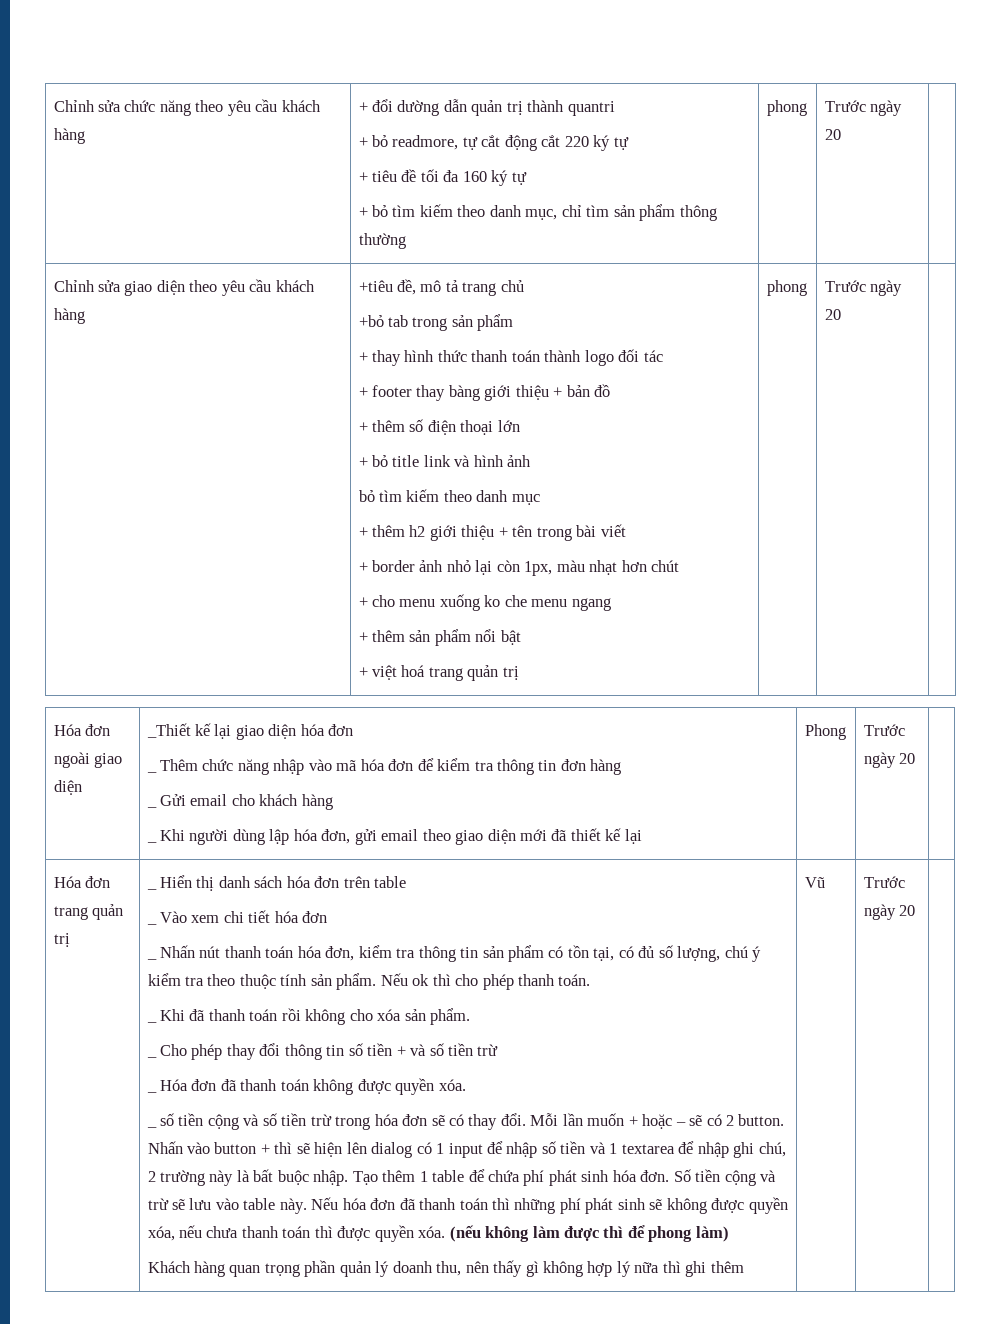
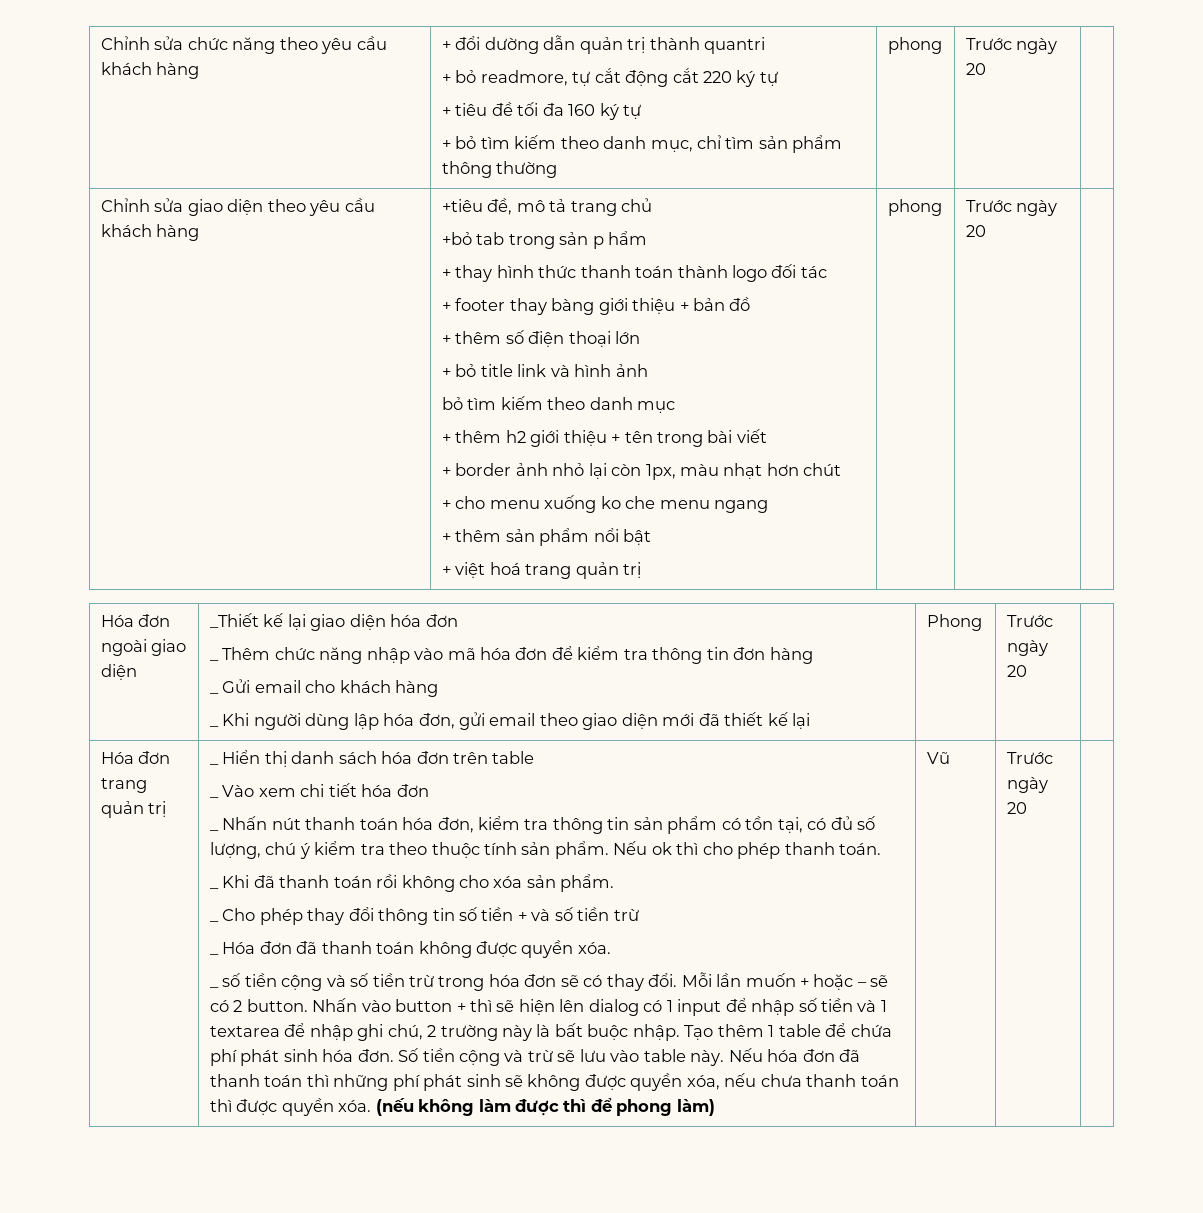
- +bỏ tab trong sản phẩm
+ +bỏ tab trong sản p hẩm
- Khách hàng quan trọng phần quản lý doanh thu, nên thấy gì không hợp lý nữa thì ghi thêm

